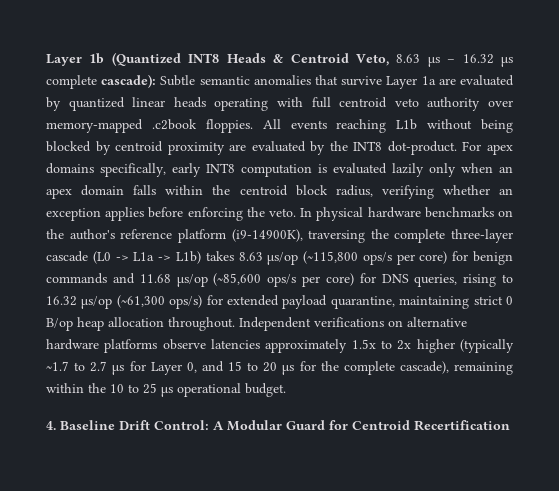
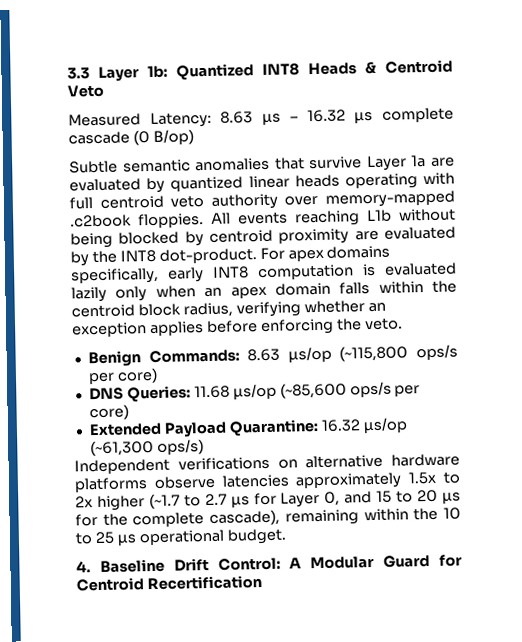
- Layer 1b (Quantized INT8 Heads & Centroid Veto, 8.63 µs – 16.32 µs complete cascade): Subtle semantic anomalies that survive Layer 1a are evaluated by quantized linear heads operating with full centroid veto authority over memory-mapped .c2book floppies.
+ 3.3 Layer 1b: Quantized INT8 Heads & Centroid Veto
+ Measured Latency: 8.63 µs – 16.32 µs complete cascade (0 B/op)
+ Subtle semantic anomalies that survive Layer 1a are evaluated by quantized linear heads operating with full centroid veto authority over memory-mapped .c2book floppies.
- For apex domains specifically, early INT8 computation is evaluated lazily only when an apex domain falls within the centroid block radius, verifying whether an exception applies before enforcing the veto. In physical hardware benchmarks on the author's reference platform (i9-14900K), traversing the complete three-layer cascade (L0 -> L1a -> L1b) takes 8.63 µs/op (~115,800 ops/s per core) for benign commands and 11.68 µs/op (~85,600 ops/s per core) for DNS queries, rising to 16.32 µs/op (~61,300 ops/s) for extended payload quarantine, maintaining strict 0 B/op heap allocation throughout. Independent verifications on alternative hardware platforms observe latencies approximately 1.5x to 2x higher (typically ~1.7 to 2.7 µs for Layer 0, and 15 to 20 µs for the complete cascade), remaining within the 10 to 25 µs operational budget.
+ For apex domains specifically, early INT8 computation is evaluated lazily only when an apex domain falls within the centroid block radius, verifying whether an exception applies before enforcing the veto.
+ Benign Commands: 8.63 µs/op (~115,800 ops/s per core)
+ DNS Queries: 11.68 µs/op (~85,600 ops/s per core)
+ Extended Payload Quarantine: 16.32 µs/op (~61,300 ops/s)
+ Independent verifications on alternative hardware platforms observe latencies approximately 1.5x to 2x higher (~1.7 to 2.7 µs for Layer 0, and 15 to 20 µs for the complete cascade), remaining within the 10 to 25 µs operational budget.

